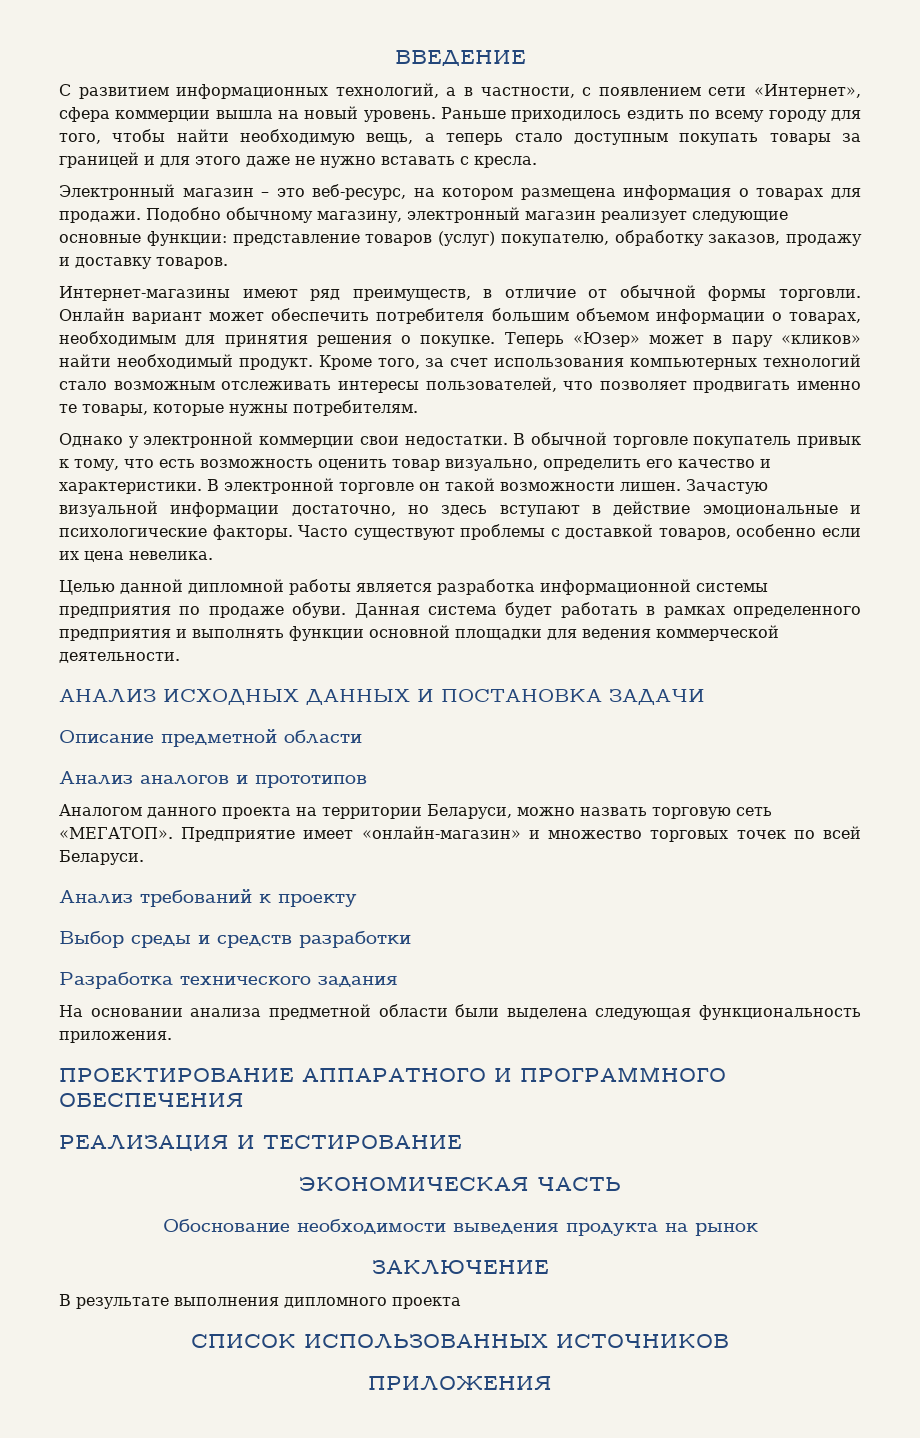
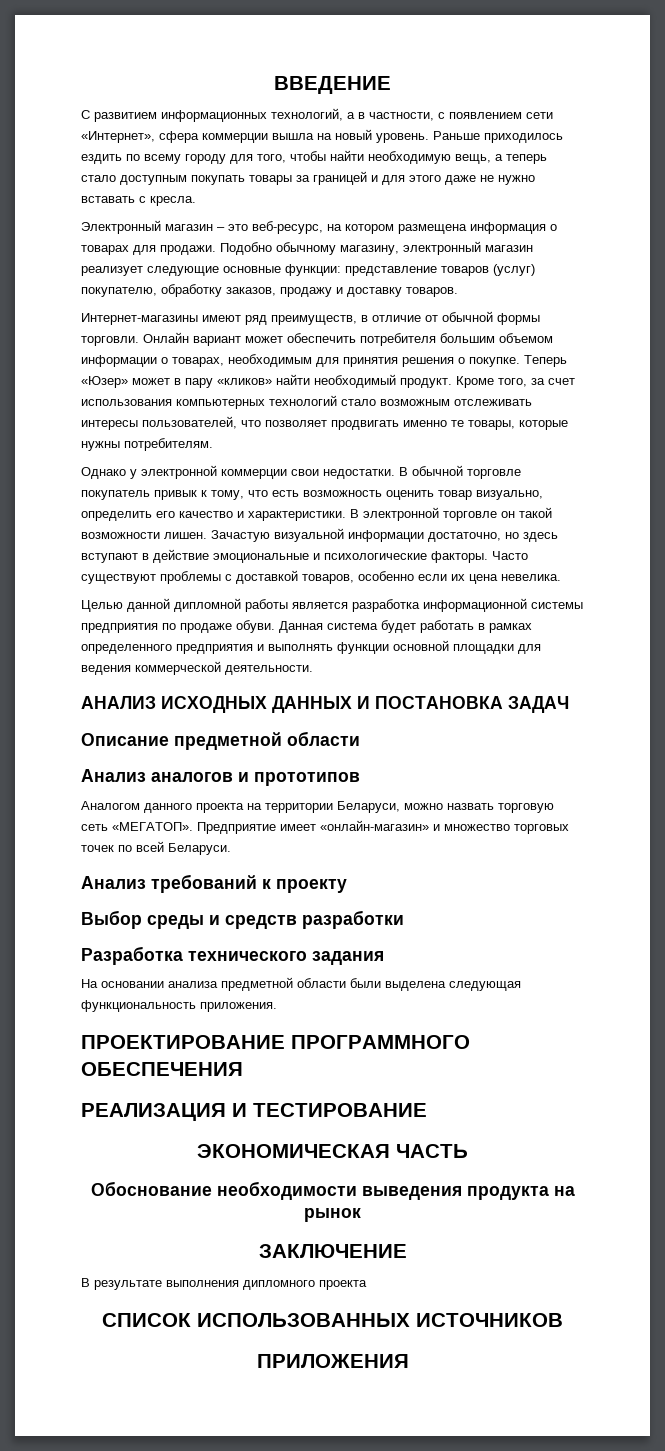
- АНАЛИЗ ИСХОДНЫХ ДАННЫХ И ПОСТАНОВКА ЗАДАЧИ
+ АНАЛИЗ ИСХОДНЫХ ДАННЫХ И ПОСТАНОВКА ЗАДАЧ
- ПРОЕКТИРОВАНИЕ АППАРАТНОГО И ПРОГРАММНОГО ОБЕСПЕЧЕНИЯ
+ ПРОЕКТИРОВАНИЕ ПРОГРАММНОГО ОБЕСПЕЧЕНИЯ

